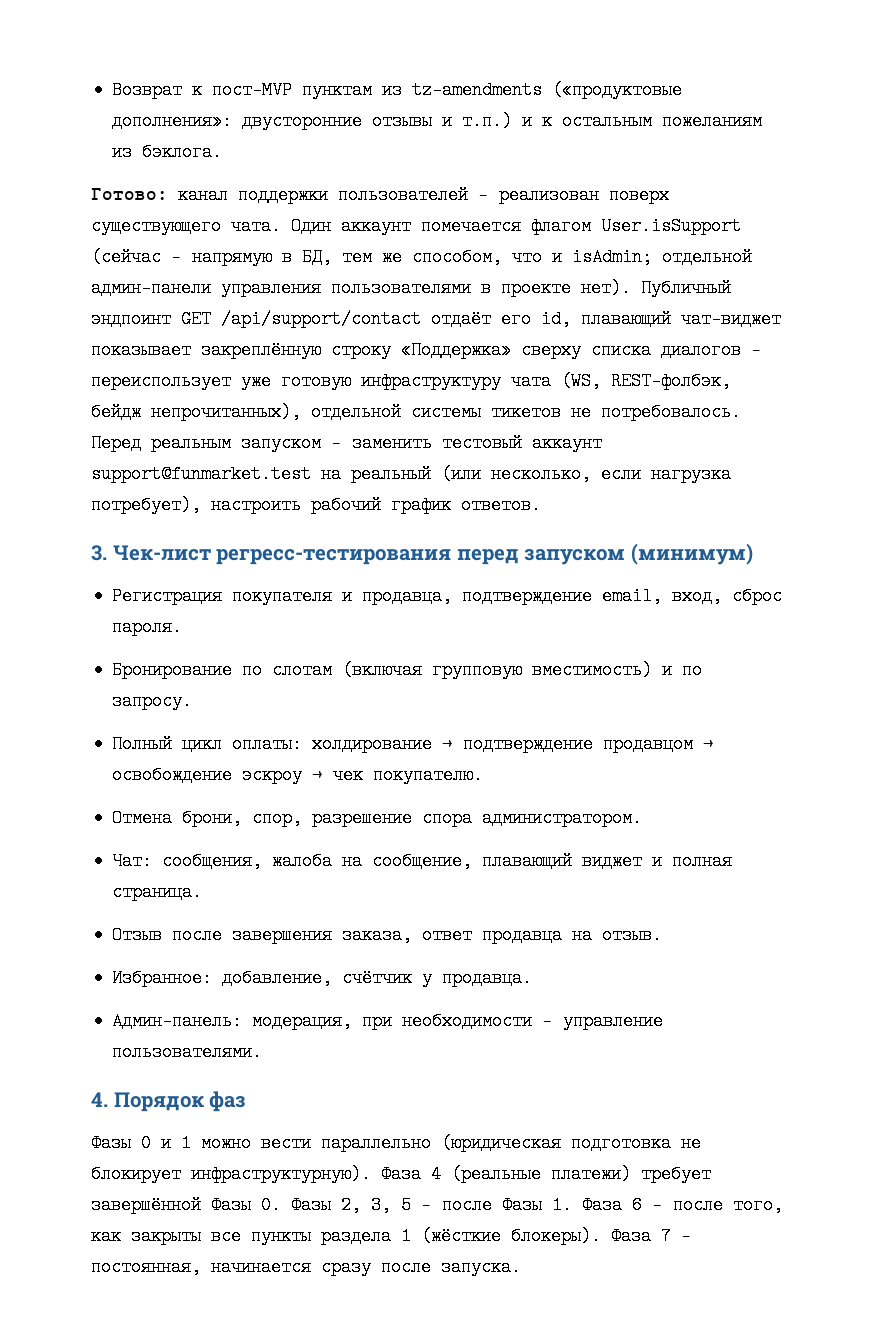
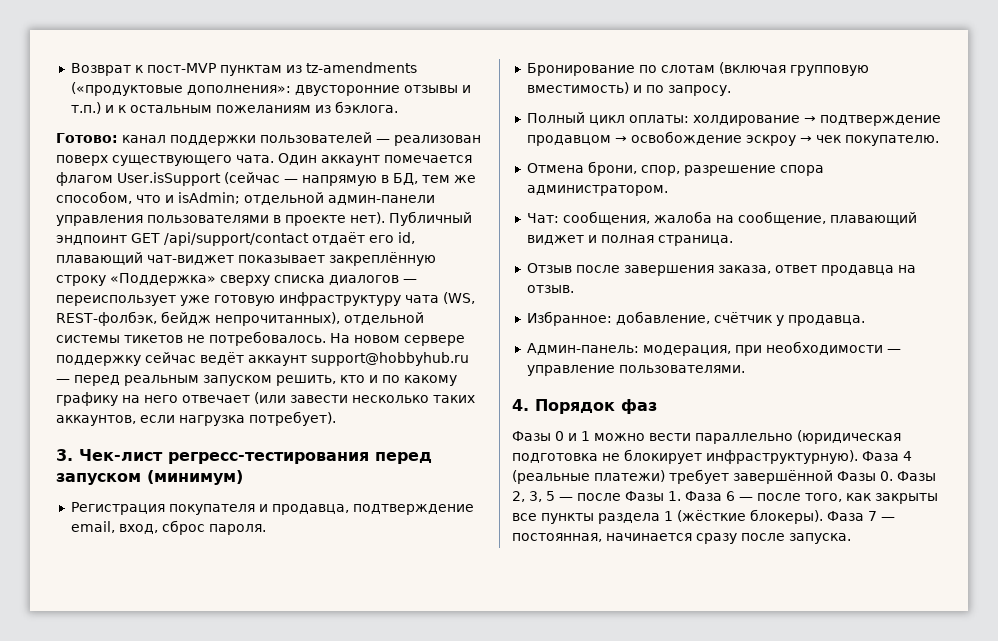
- Перед реальным запуском — заменить тестовый аккаунт support@funmarket.test на реальный (или несколько, если нагрузка потребует), настроить рабочий график ответов.
+ На новом сервере поддержку сейчас ведёт аккаунт support@hobbyhub.ru — перед реальным запуском решить, кто и по какому графику на него отвечает (или завести несколько таких аккаунтов, если нагрузка потребует).

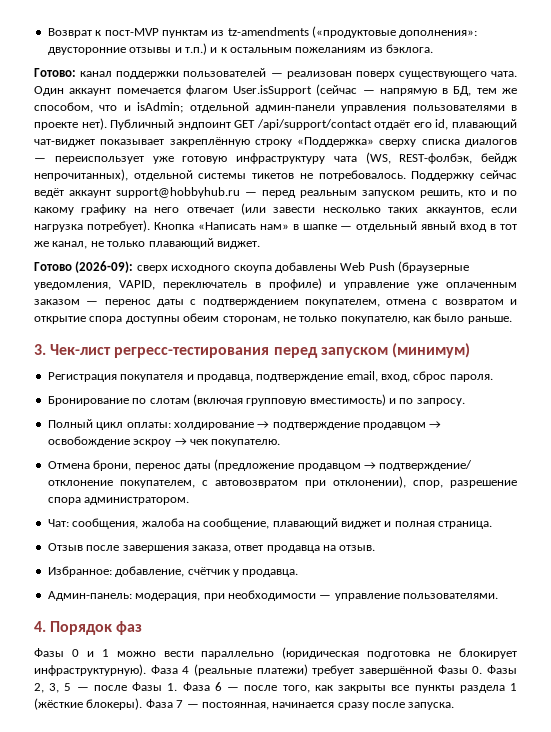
- На новом сервере поддержку сейчас ведёт аккаунт support@hobbyhub.ru — перед реальным запуском решить, кто и по какому графику на него отвечает (или завести несколько таких аккаунтов, если нагрузка потребует).
+ Поддержку сейчас ведёт аккаунт support@hobbyhub.ru — перед реальным запуском решить, кто и по какому графику на него отвечает (или завести несколько таких аккаунтов, если нагрузка потребует). Кнопка «Написать нам» в шапке — отдельный явный вход в тот же канал, не только плавающий виджет.
+ Готово (2026-09): сверх исходного скоупа добавлены Web Push (браузерные уведомления, VAPID, переключатель в профиле) и управление уже оплаченным заказом — перенос даты с подтверждением покупателем, отмена с возвратом и открытие спора доступны обеим сторонам, не только покупателю, как было раньше.
- Отмена брони, спор, разрешение спора администратором.
+ Отмена брони, перенос даты (предложение продавцом → подтверждение/ отклонение покупателем, с автовозвратом при отклонении), спор, разрешение спора администратором.

